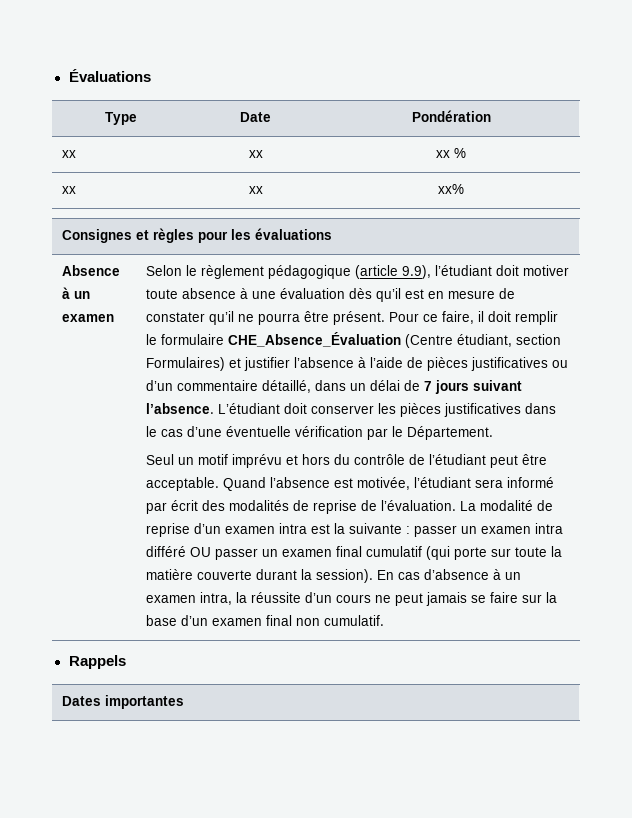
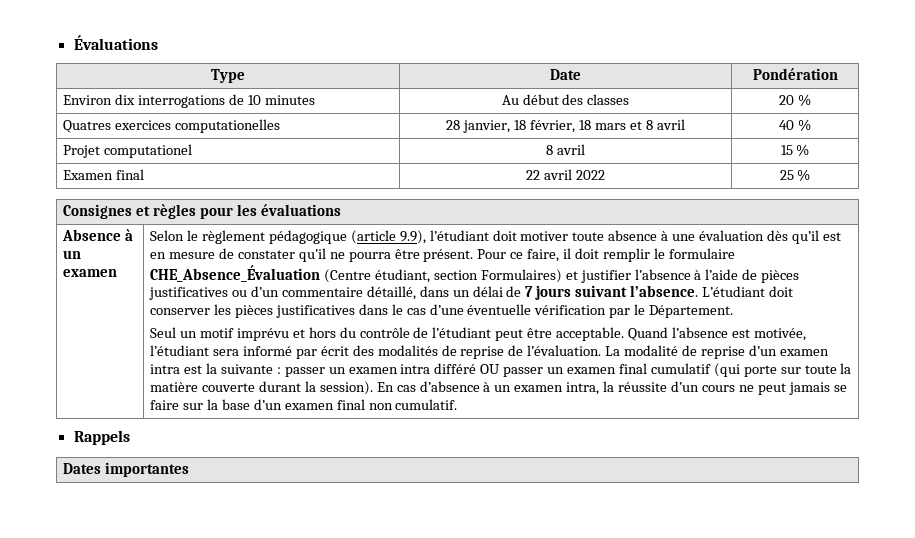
- xx | xx | xx %
- xx | xx | xx%
+ Environ dix interrogations de 10 minutes | Au début des classes | 20 %
+ Quatres exercices computationelles | 28 janvier, 18 février, 18 mars et 8 avril | 40 %
+ Projet computationel | 8 avril | 15 %
+ Examen final | 22 avril 2022 | 25 %

